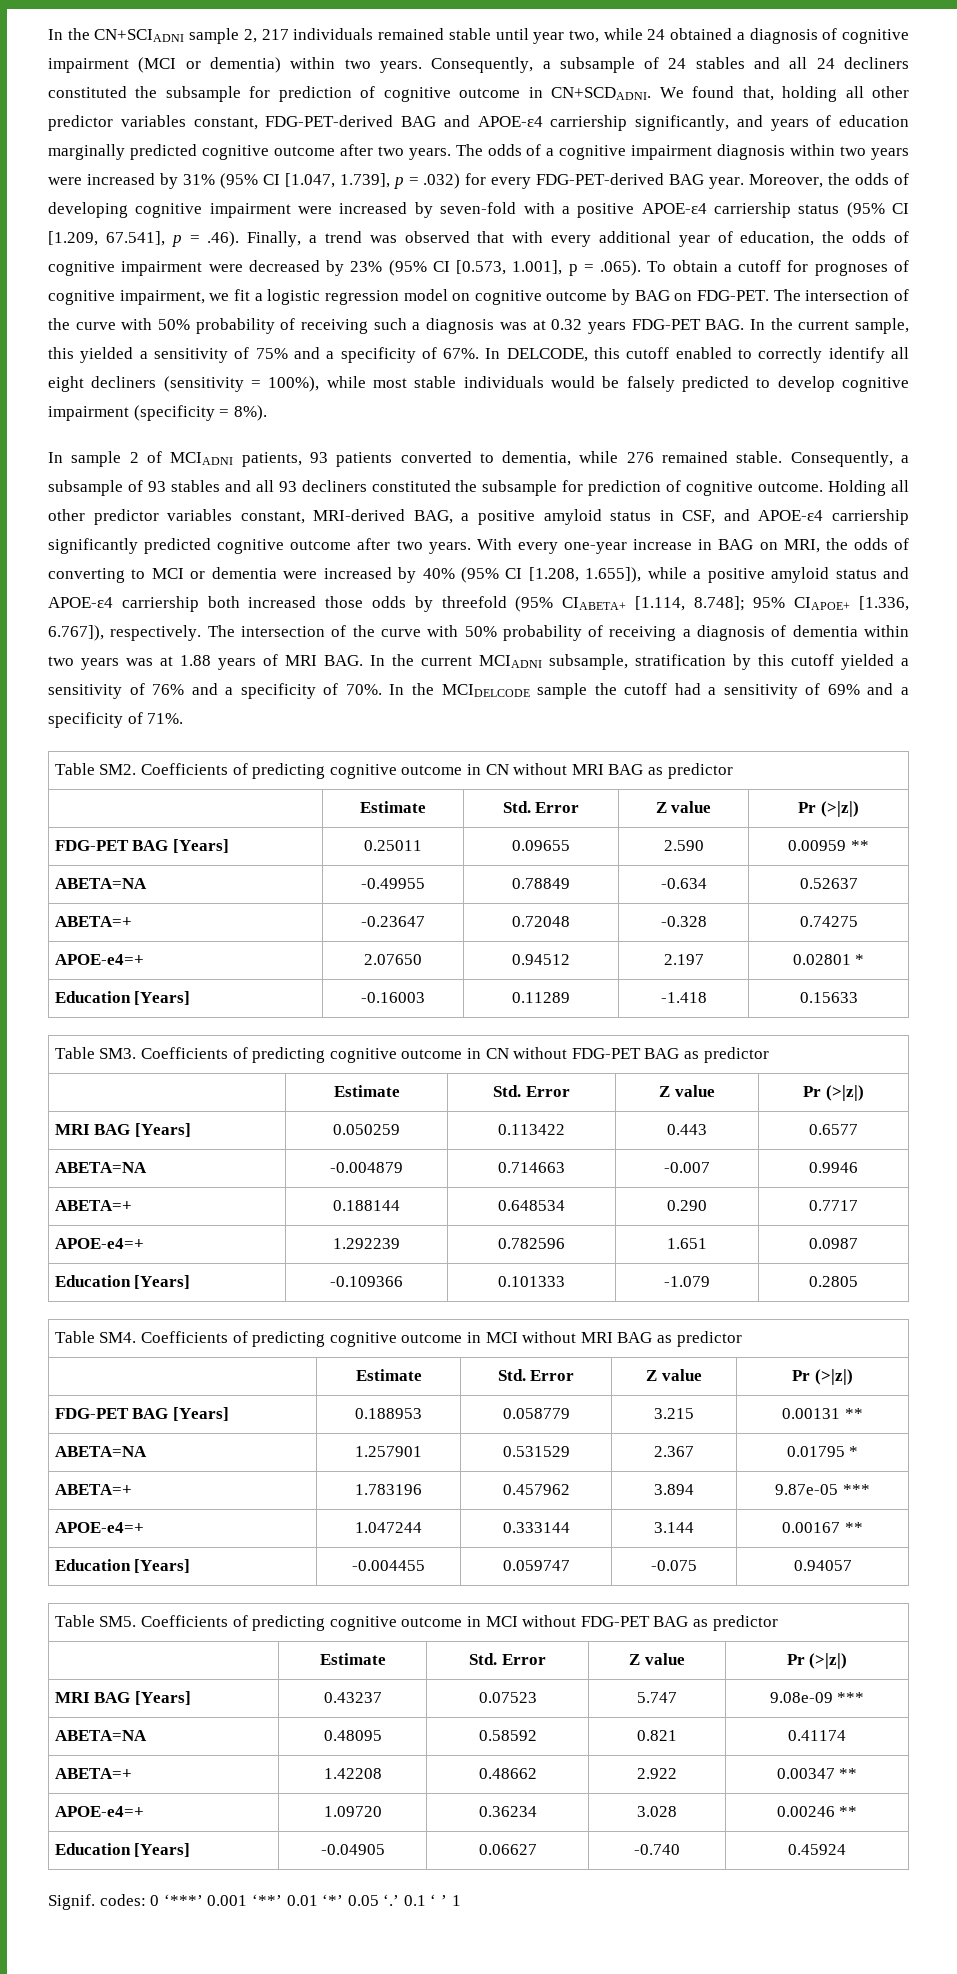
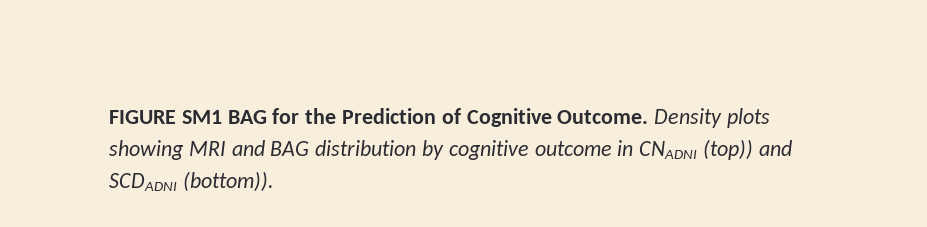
- In the CN+SCIADNI sample 2, 217 individuals remained stable until year two, while 24 obtained a diagnosis of cognitive impairment (MCI or dementia) within two years. Consequently, a subsample of 24 stables and all 24 decliners constituted the subsample for prediction of cognitive outcome in CN+SCDADNI. We found that, holding all other predictor variables constant, FDG-PET-derived BAG and APOE-ε4 carriership significantly, and years of education marginally predicted cognitive outcome after two years. The odds of a cognitive impairment diagnosis within two years were increased by 31% (95% CI [1.047, 1.739], p = .032) for every FDG-PET-derived BAG year. Moreover, the odds of developing cognitive impairment were increased by seven-fold with a positive APOE-ε4 carriership status (95% CI [1.209, 67.541], p = .46). Finally, a trend was observed that with every additional year of education, the odds of cognitive impairment were decreased by 23% (95% CI [0.573, 1.001], p = .065). To obtain a cutoff for prognoses of cognitive impairment, we fit a logistic regression model on cognitive outcome by BAG on FDG-PET. The intersection of the curve with 50% probability of receiving such a diagnosis was at 0.32 years FDG-PET BAG. In the current sample, this yielded a sensitivity of 75% and a specificity of 67%. In DELCODE, this cutoff enabled to correctly identify all eight decliners (sensitivity = 100%), while most stable individuals would be falsely predicted to develop cognitive impairment (specificity = 8%).
- In sample 2 of MCIADNI patients, 93 patients converted to dementia, while 276 remained stable. Consequently, a subsample of 93 stables and all 93 decliners constituted the subsample for prediction of cognitive outcome. Holding all other predictor variables constant, MRI-derived BAG, a positive amyloid status in CSF, and APOE-ε4 carriership significantly predicted cognitive outcome after two years. With every one-year increase in BAG on MRI, the odds of converting to MCI or dementia were increased by 40% (95% CI [1.208, 1.655]), while a positive amyloid status and APOE-ε4 carriership both increased those odds by threefold (95% CIABETA+ [1.114, 8.748]; 95% CIAPOE+ [1.336, 6.767]), respectively. The intersection of the curve with 50% probability of receiving a diagnosis of dementia within two years was at 1.88 years of MRI BAG. In the current MCIADNI subsample, stratification by this cutoff yielded a sensitivity of 76% and a specificity of 70%. In the MCIDELCODE sample the cutoff had a sensitivity of 69% and a specificity of 71%.
- Table SM2. Coefficients of predicting cognitive outcome in CN without MRI BAG as predictor
- | Estimate | Std. Error | Z value | Pr (>|z|)
- FDG-PET BAG [Years] | 0.25011 | 0.09655 | 2.590 | 0.00959 **
- ABETA=NA | -0.49955 | 0.78849 | -0.634 | 0.52637
- ABETA=+ | -0.23647 | 0.72048 | -0.328 | 0.74275
- APOE-e4=+ | 2.07650 | 0.94512 | 2.197 | 0.02801 *
- Education [Years] | -0.16003 | 0.11289 | -1.418 | 0.15633
- Table SM3. Coefficients of predicting cognitive outcome in CN without FDG-PET BAG as predictor
- | Estimate | Std. Error | Z value | Pr (>|z|)
- MRI BAG [Years] | 0.050259 | 0.113422 | 0.443 | 0.6577
- ABETA=NA | -0.004879 | 0.714663 | -0.007 | 0.9946
- ABETA=+ | 0.188144 | 0.648534 | 0.290 | 0.7717
- APOE-e4=+ | 1.292239 | 0.782596 | 1.651 | 0.0987
- Education [Years] | -0.109366 | 0.101333 | -1.079 | 0.2805
- Table SM4. Coefficients of predicting cognitive outcome in MCI without MRI BAG as predictor
- | Estimate | Std. Error | Z value | Pr (>|z|)
- FDG-PET BAG [Years] | 0.188953 | 0.058779 | 3.215 | 0.00131 **
- ABETA=NA | 1.257901 | 0.531529 | 2.367 | 0.01795 *
- ABETA=+ | 1.783196 | 0.457962 | 3.894 | 9.87e-05 ***
- APOE-e4=+ | 1.047244 | 0.333144 | 3.144 | 0.00167 **
- Education [Years] | -0.004455 | 0.059747 | -0.075 | 0.94057
- Table SM5. Coefficients of predicting cognitive outcome in MCI without FDG-PET BAG as predictor
- | Estimate | Std. Error | Z value | Pr (>|z|)
- MRI BAG [Years] | 0.43237 | 0.07523 | 5.747 | 9.08e-09 ***
- ABETA=NA | 0.48095 | 0.58592 | 0.821 | 0.41174
- ABETA=+ | 1.42208 | 0.48662 | 2.922 | 0.00347 **
- APOE-e4=+ | 1.09720 | 0.36234 | 3.028 | 0.00246 **
- Education [Years] | -0.04905 | 0.06627 | -0.740 | 0.45924
- Signif. codes: 0 ‘***’ 0.001 ‘**’ 0.01 ‘*’ 0.05 ‘.’ 0.1 ‘ ’ 1
+ FIGURE SM1 BAG for the Prediction of Cognitive Outcome. Density plots showing MRI and BAG distribution by cognitive outcome in CNADNI (top)) and SCDADNI (bottom)).

